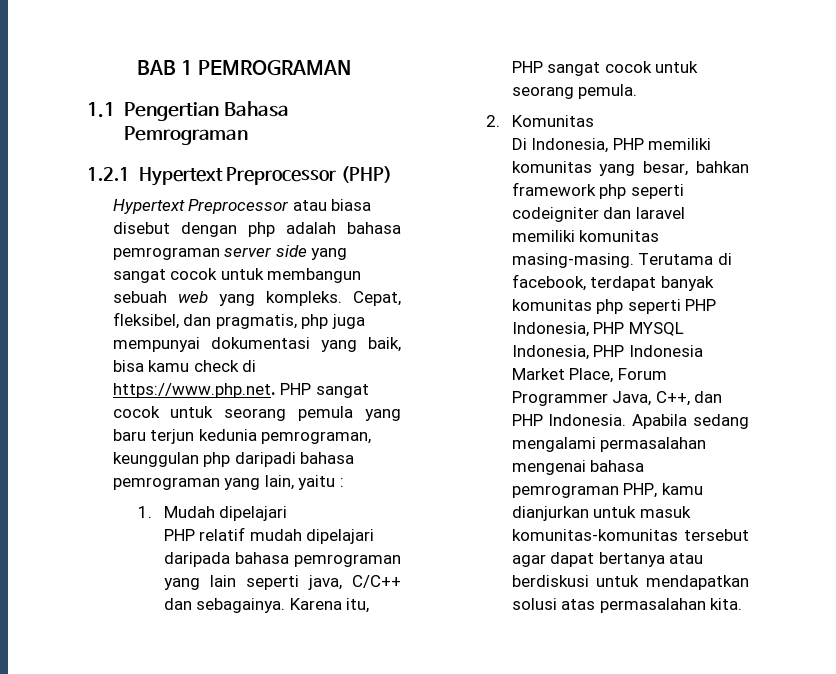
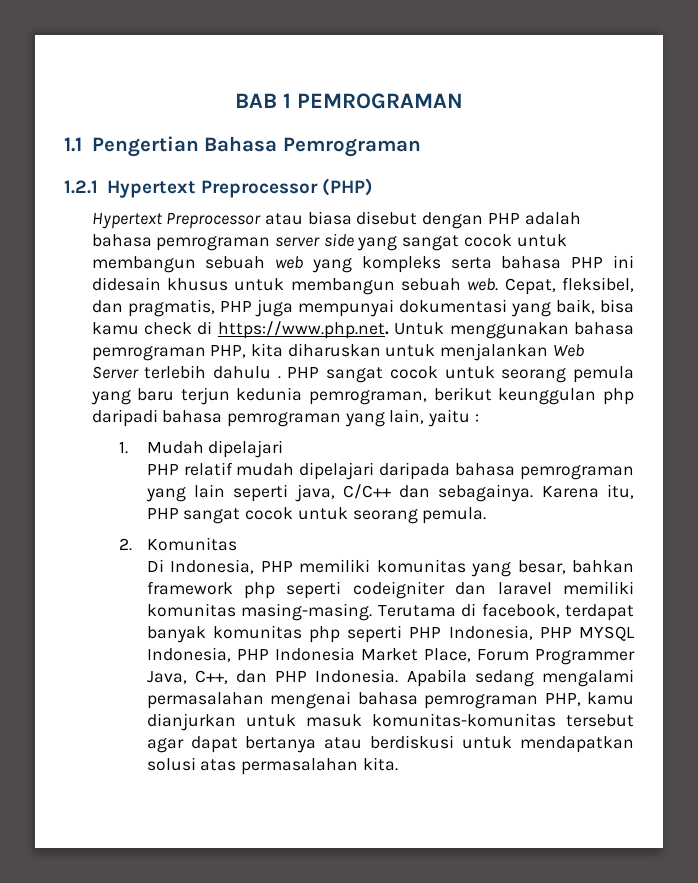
- Hypertext Preprocessor atau biasa disebut dengan php adalah bahasa pemrograman server side yang sangat cocok untuk membangun sebuah web yang kompleks.
+ Hypertext Preprocessor atau biasa disebut dengan PHP adalah bahasa pemrograman server side yang sangat cocok untuk membangun sebuah web yang kompleks serta bahasa PHP ini didesain khusus untuk membangun sebuah web.
- Cepat, fleksibel, dan pragmatis, php juga mempunyai dokumentasi yang baik, bisa kamu check di https://www.php.net. PHP sangat cocok untuk seorang pemula yang baru terjun kedunia pemrograman, keunggulan php daripadi bahasa pemrograman yang lain, yaitu :
+ Cepat, fleksibel, dan pragmatis, PHP juga mempunyai dokumentasi yang baik, bisa kamu check di https://www.php.net. Untuk menggunakan bahasa pemrograman PHP, kita diharuskan untuk menjalankan Web Server terlebih dahulu . PHP sangat cocok untuk seorang pemula yang baru terjun kedunia pemrograman, berikut keunggulan php daripadi bahasa pemrograman yang lain, yaitu :

